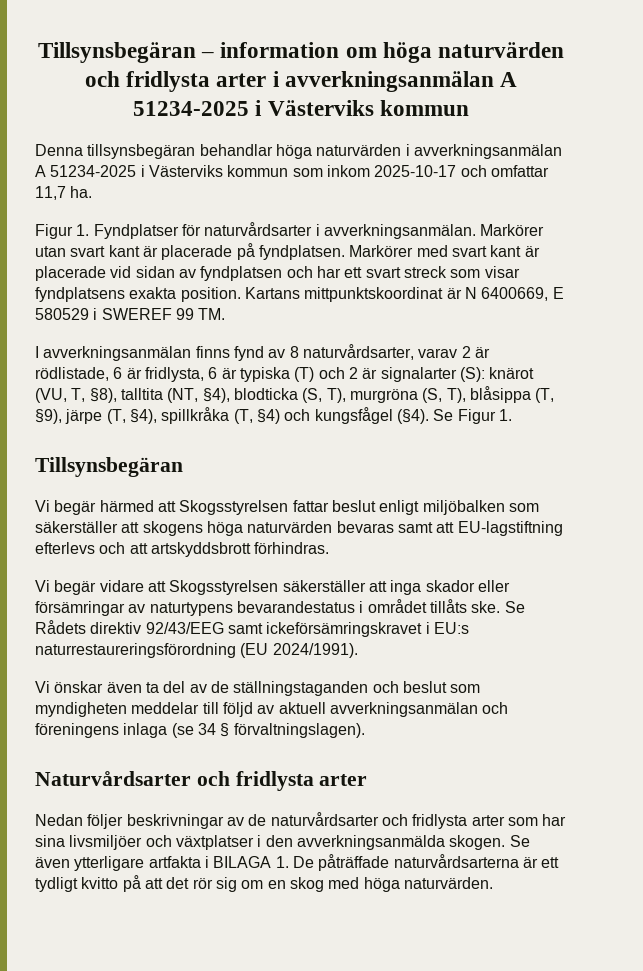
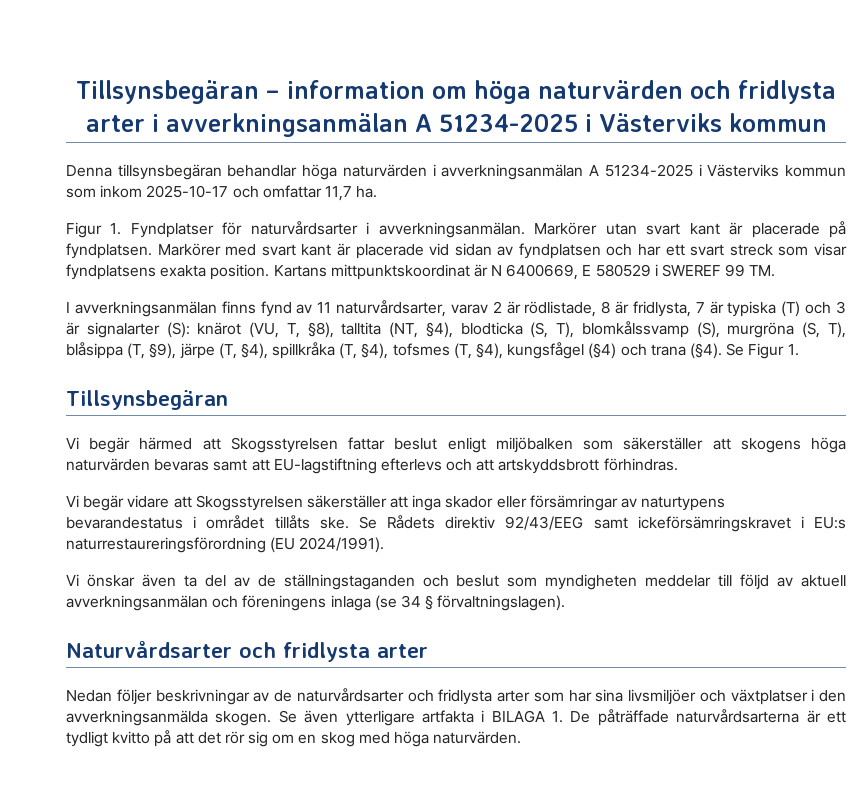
- I avverkningsanmälan finns fynd av 8 naturvårdsarter, varav 2 är rödlistade, 6 är fridlysta, 6 är typiska (T) och 2 är signalarter (S): knärot (VU, T, §8), talltita (NT, §4), blodticka (S, T), murgröna (S, T), blåsippa (T, §9), järpe (T, §4), spillkråka (T, §4) och kungsfågel (§4).
+ I avverkningsanmälan finns fynd av 11 naturvårdsarter, varav 2 är rödlistade, 8 är fridlysta, 7 är typiska (T) och 3 är signalarter (S): knärot (VU, T, §8), talltita (NT, §4), blodticka (S, T), blomkålssvamp (S), murgröna (S, T), blåsippa (T, §9), järpe (T, §4), spillkråka (T, §4), tofsmes (T, §4), kungsfågel (§4) och trana (§4).

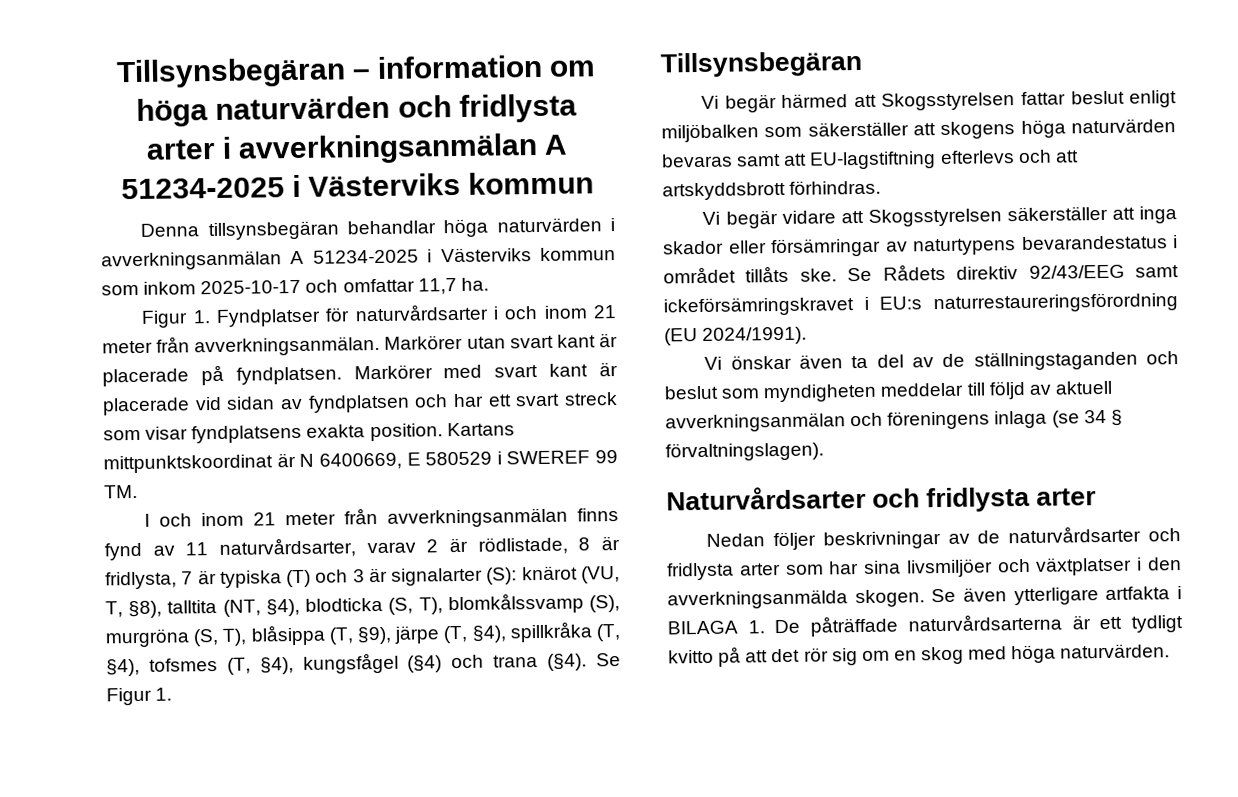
- Figur 1. Fyndplatser för naturvårdsarter i avverkningsanmälan.
+ Figur 1. Fyndplatser för naturvårdsarter i och inom 21 meter från avverkningsanmälan.
- I avverkningsanmälan finns fynd av 11 naturvårdsarter, varav 2 är rödlistade, 8 är fridlysta, 7 är typiska (T) och 3 är signalarter (S): knärot (VU, T, §8), talltita (NT, §4), blodticka (S, T), blomkålssvamp (S), murgröna (S, T), blåsippa (T, §9), järpe (T, §4), spillkråka (T, §4), tofsmes (T, §4), kungsfågel (§4) och trana (§4).
+ I och inom 21 meter från avverkningsanmälan finns fynd av 11 naturvårdsarter, varav 2 är rödlistade, 8 är fridlysta, 7 är typiska (T) och 3 är signalarter (S): knärot (VU, T, §8), talltita (NT, §4), blodticka (S, T), blomkålssvamp (S), murgröna (S, T), blåsippa (T, §9), järpe (T, §4), spillkråka (T, §4), tofsmes (T, §4), kungsfågel (§4) och trana (§4).

